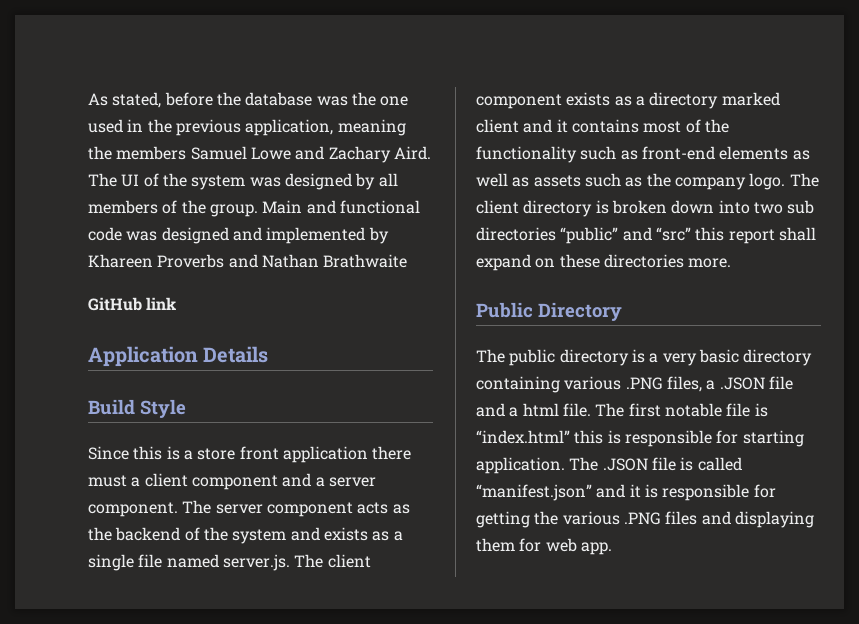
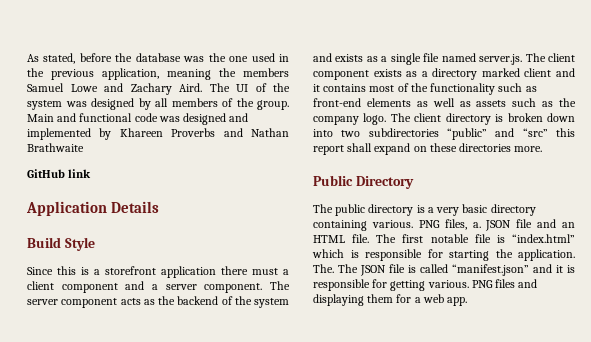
- Since this is a store front application there must a client component and a server component.
+ Since this is a storefront application there must a client component and a server component.
- The client directory is broken down into two sub directories “public” and “src” this report shall expand on these directories more.
+ The client directory is broken down into two subdirectories “public” and “src” this report shall expand on these directories more.
- The public directory is a very basic directory containing various .PNG files, a .JSON file and a html file.
+ The public directory is a very basic directory containing various. PNG files, a. JSON file and an HTML file.
- The first notable file is “index.html” this is responsible for starting application. The .JSON file is called “manifest.json” and it is responsible for getting the various .PNG files and displaying them for web app.
+ The first notable file is “index.html” which is responsible for starting the application. The. The JSON file is called “manifest.json” and it is responsible for getting various. PNG files and displaying them for a web app.

